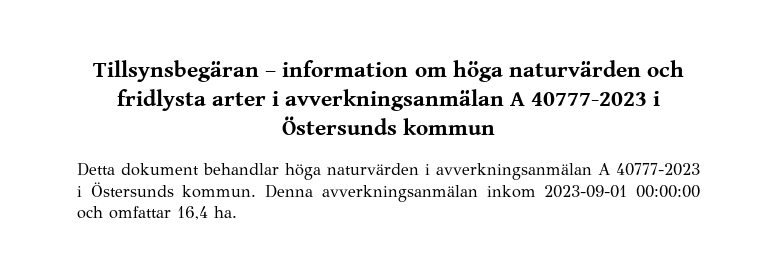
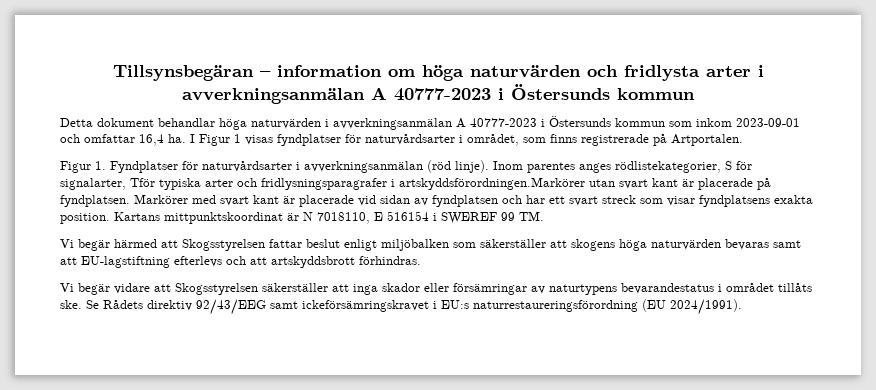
- Detta dokument behandlar höga naturvärden i avverkningsanmälan A 40777-2023 i Östersunds kommun. Denna avverkningsanmälan inkom 2023-09-01 00:00:00 och omfattar 16,4 ha.
+ Detta dokument behandlar höga naturvärden i avverkningsanmälan A 40777-2023 i Östersunds kommun som inkom 2023-09-01 och omfattar 16,4 ha.
+ I Figur 1 visas fyndplatser för naturvårdsarter i området, som finns registrerade på Artportalen.
+ Figur 1. Fyndplatser för naturvårdsarter i avverkningsanmälan (röd linje). Inom parentes anges rödlistekategorier, S för signalarter, Tför typiska arter och fridlysningsparagrafer i artskyddsförordningen.Markörer utan svart kant är placerade på fyndplatsen. Markörer med svart kant är placerade vid sidan av fyndplatsen och har ett svart streck som visar fyndplatsens exakta position. Kartans mittpunktskoordinat är N 7018110, E 516154 i SWEREF 99 TM.
+ Vi begär härmed att Skogsstyrelsen fattar beslut enligt miljöbalken som säkerställer att skogens höga naturvärden bevaras samt att EU-lagstiftning efterlevs och att artskyddsbrott förhindras.
+ Vi begär vidare att Skogsstyrelsen säkerställer att inga skador eller försämringar av naturtypens bevarandestatus i området tillåts ske. Se Rådets direktiv 92/43/EEG samt ickeförsämringskravet i EU:s naturrestaureringsförordning (EU 2024/1991).

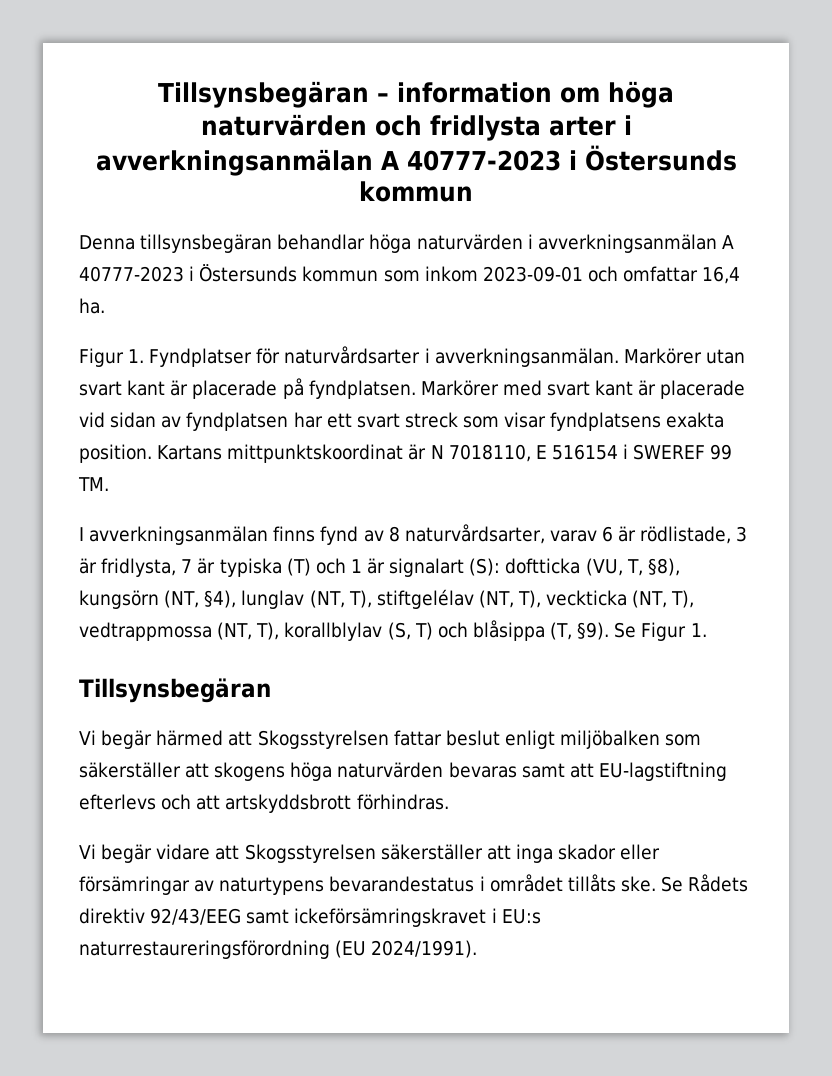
- Detta dokument behandlar höga naturvärden i avverkningsanmälan A 40777-2023 i Östersunds kommun som inkom 2023-09-01 och omfattar 16,4 ha. I Figur 1 visas fyndplatser för naturvårdsarter i området, som finns registrerade på Artportalen.
+ Denna tillsynsbegäran behandlar höga naturvärden i avverkningsanmälan A 40777-2023 i Östersunds kommun som inkom 2023-09-01 och omfattar 16,4 ha.
- Figur 1. Fyndplatser för naturvårdsarter i avverkningsanmälan (röd linje). Inom parentes anges rödlistekategorier, S för signalarter, Tför typiska arter och fridlysningsparagrafer i artskyddsförordningen.Markörer utan svart kant är placerade på fyndplatsen.
+ Figur 1. Fyndplatser för naturvårdsarter i avverkningsanmälan. Markörer utan svart kant är placerade på fyndplatsen.
- Markörer med svart kant är placerade vid sidan av fyndplatsen och har ett svart streck som visar fyndplatsens exakta position.
+ Markörer med svart kant är placerade vid sidan av fyndplatsen har ett svart streck som visar fyndplatsens exakta position.
+ I avverkningsanmälan finns fynd av 8 naturvårdsarter, varav 6 är rödlistade, 3 är fridlysta, 7 är typiska (T) och 1 är signalart (S): doftticka (VU, T, §8), kungsörn (NT, §4), lunglav (NT, T), stiftgelélav (NT, T), veckticka (NT, T), vedtrappmossa (NT, T), korallblylav (S, T) och blåsippa (T, §9). Se Figur 1.
+ Tillsynsbegäran

